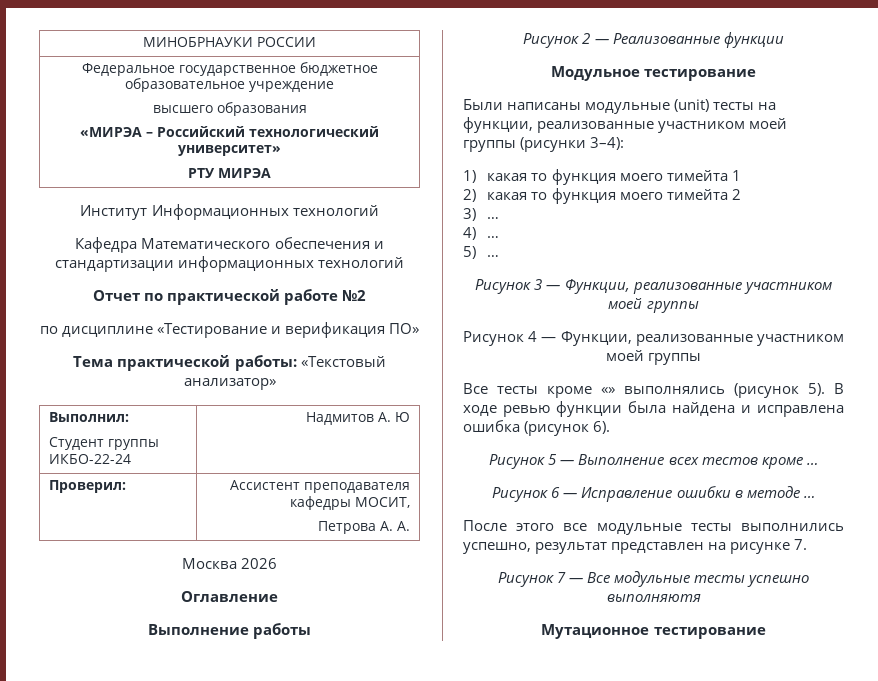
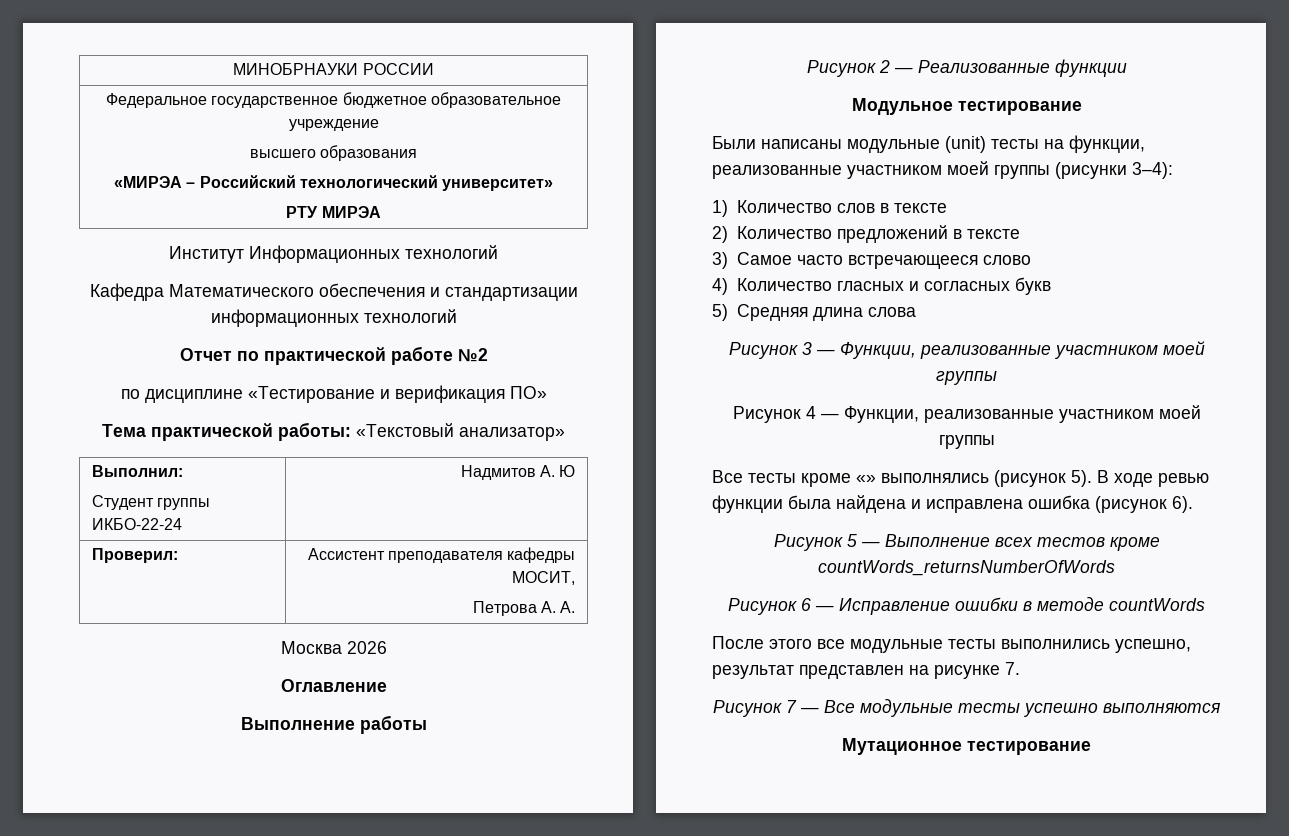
- 1) какая то функция моего тимейта 1
- 2) какая то функция моего тимейта 2
- 3) …
- 4) …
- 5) …
+ 1) Количество слов в тексте
+ 2) Количество предложений в тексте
+ 3) Самое часто встречающееся слово
+ 4) Количество гласных и согласных букв
+ 5) Средняя длина слова
- Рисунок 5 — Выполнение всех тестов кроме …
+ Рисунок 5 — Выполнение всех тестов кроме countWords_returnsNumberOfWords
- Рисунок 6 — Исправление ошибки в методе …
+ Рисунок 6 — Исправление ошибки в методе countWords
- Рисунок 7 — Все модульные тесты успешно выполняютя
+ Рисунок 7 — Все модульные тесты успешно выполняются

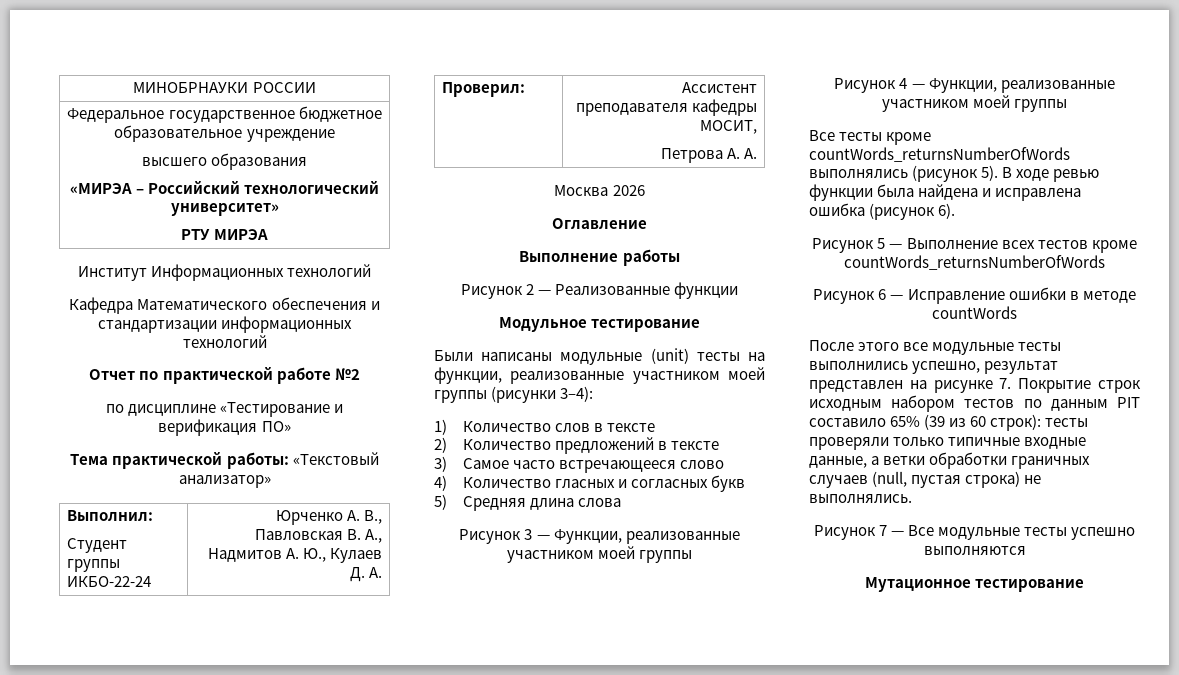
  Выполнил:
- Студент группы ИКБО-22-24 | Надмитов А. Ю
+ Студент группы ИКБО-22-24 | Юрченко А. В., Павловская В. А., Надмитов А. Ю., Кулаев Д. А.
- Все тесты кроме «» выполнялись (рисунок 5).
+ Все тесты кроме countWords_returnsNumberOfWords выполнялись (рисунок 5).
- После этого все модульные тесты выполнились успешно, результат представлен на рисунке 7.
+ После этого все модульные тесты выполнились успешно, результат представлен на рисунке 7. Покрытие строк исходным набором тестов по данным PIT составило 65% (39 из 60 строк): тесты проверяли только типичные входные данные, а ветки обработки граничных случаев (null, пустая строка) не выполнялись.

